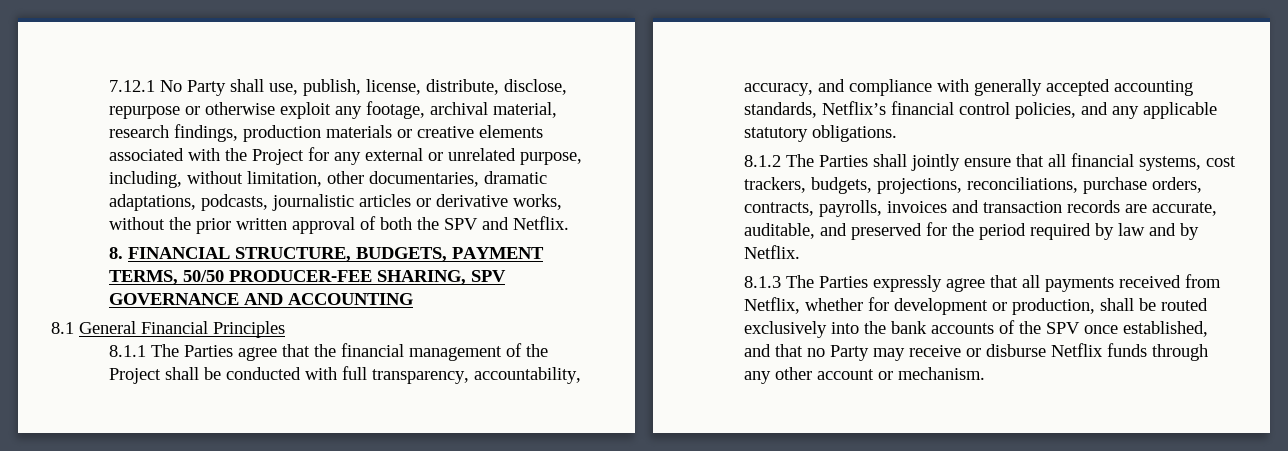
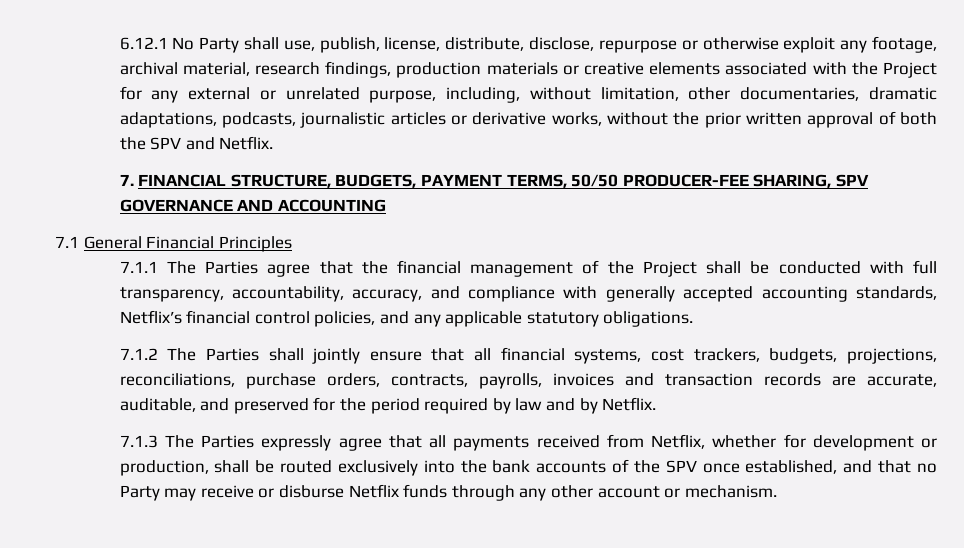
- 7.12.1 No Party shall use, publish, license, distribute, disclose, repurpose or otherwise exploit any footage, archival material, research findings, production materials or creative elements associated with the Project for any external or unrelated purpose, including, without limitation, other documentaries, dramatic adaptations, podcasts, journalistic articles or derivative works, without the prior written approval of both the SPV and Netflix.
+ 6.12.1 No Party shall use, publish, license, distribute, disclose, repurpose or otherwise exploit any footage, archival material, research findings, production materials or creative elements associated with the Project for any external or unrelated purpose, including, without limitation, other documentaries, dramatic adaptations, podcasts, journalistic articles or derivative works, without the prior written approval of both the SPV and Netflix.
- 8. FINANCIAL STRUCTURE, BUDGETS, PAYMENT TERMS, 50/50 PRODUCER-FEE SHARING, SPV GOVERNANCE AND ACCOUNTING
+ 7. FINANCIAL STRUCTURE, BUDGETS, PAYMENT TERMS, 50/50 PRODUCER-FEE SHARING, SPV GOVERNANCE AND ACCOUNTING
- 8.1 General Financial Principles
+ 7.1 General Financial Principles
- 8.1.1 The Parties agree that the financial management of the Project shall be conducted with full transparency, accountability, accuracy, and compliance with generally accepted accounting standards, Netflix’s financial control policies, and any applicable statutory obligations.
+ 7.1.1 The Parties agree that the financial management of the Project shall be conducted with full transparency, accountability, accuracy, and compliance with generally accepted accounting standards, Netflix’s financial control policies, and any applicable statutory obligations.
- 8.1.2 The Parties shall jointly ensure that all financial systems, cost trackers, budgets, projections, reconciliations, purchase orders, contracts, payrolls, invoices and transaction records are accurate, auditable, and preserved for the period required by law and by Netflix.
+ 7.1.2 The Parties shall jointly ensure that all financial systems, cost trackers, budgets, projections, reconciliations, purchase orders, contracts, payrolls, invoices and transaction records are accurate, auditable, and preserved for the period required by law and by Netflix.
- 8.1.3 The Parties expressly agree that all payments received from Netflix, whether for development or production, shall be routed exclusively into the bank accounts of the SPV once established, and that no Party may receive or disburse Netflix funds through any other account or mechanism.
+ 7.1.3 The Parties expressly agree that all payments received from Netflix, whether for development or production, shall be routed exclusively into the bank accounts of the SPV once established, and that no Party may receive or disburse Netflix funds through any other account or mechanism.

